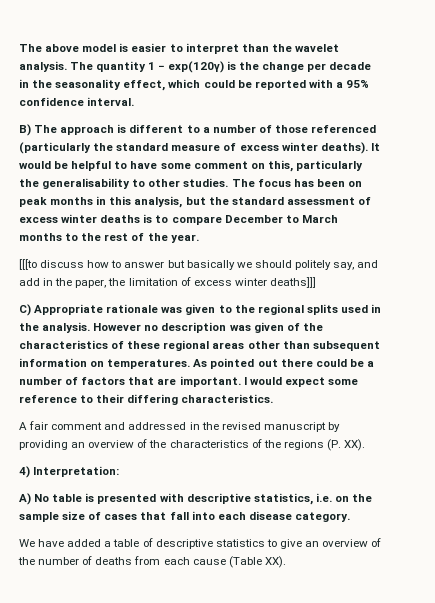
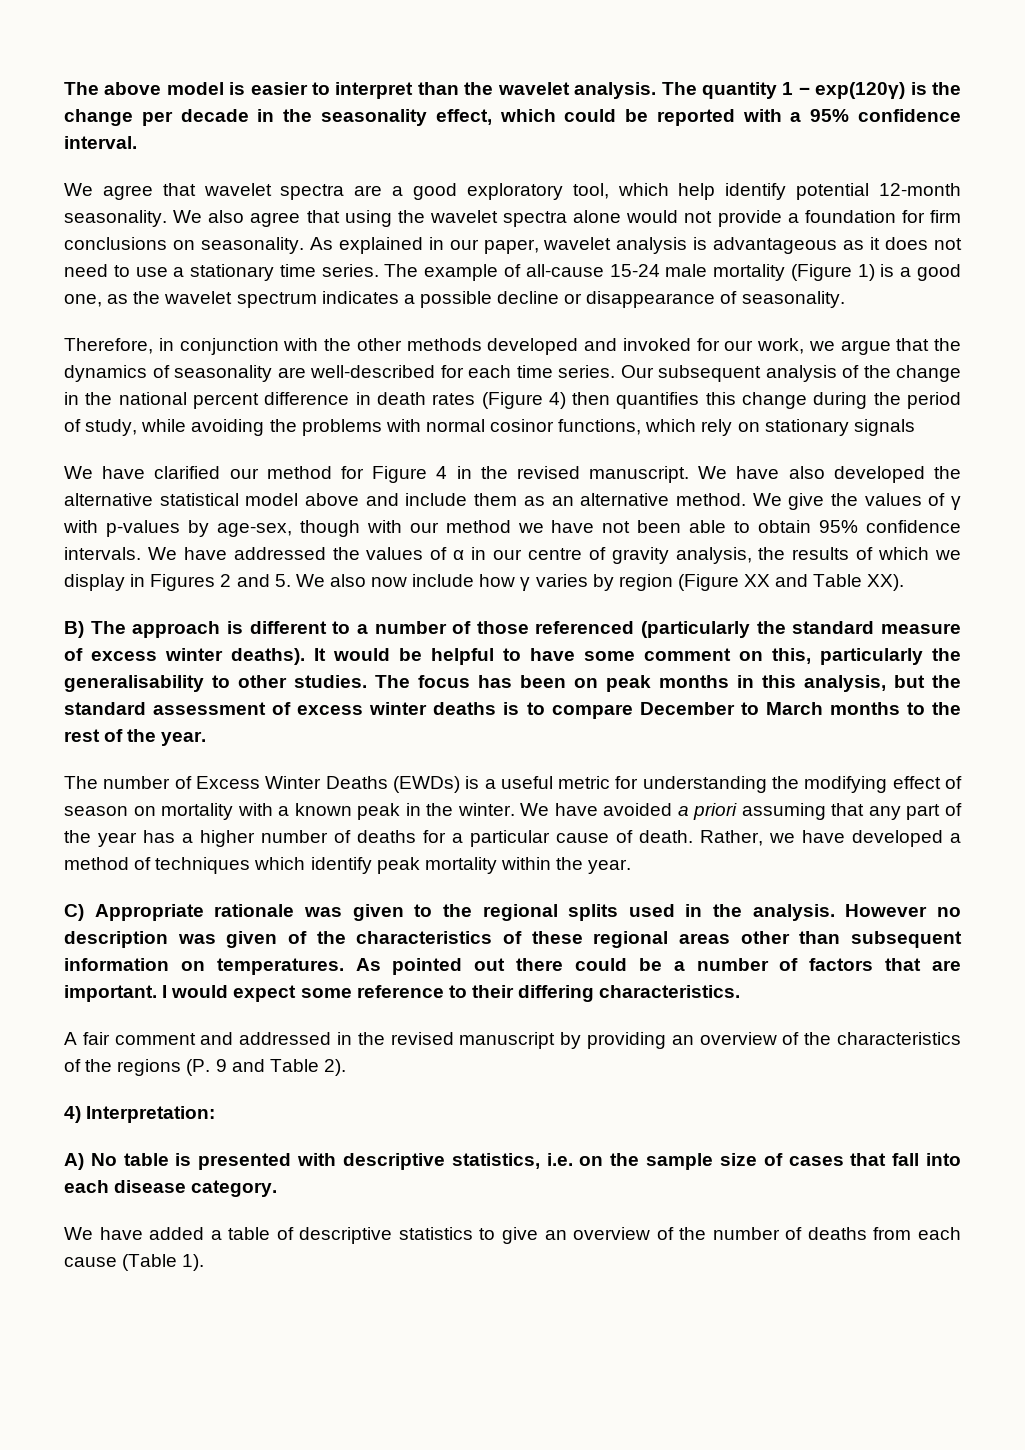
+ We agree that wavelet spectra are a good exploratory tool, which help identify potential 12-month seasonality. We also agree that using the wavelet spectra alone would not provide a foundation for firm conclusions on seasonality. As explained in our paper, wavelet analysis is advantageous as it does not need to use a stationary time series. The example of all-cause 15-24 male mortality (Figure 1) is a good one, as the wavelet spectrum indicates a possible decline or disappearance of seasonality.
+ Therefore, in conjunction with the other methods developed and invoked for our work, we argue that the dynamics of seasonality are well-described for each time series. Our subsequent analysis of the change in the national percent difference in death rates (Figure 4) then quantifies this change during the period of study, while avoiding the problems with normal cosinor functions, which rely on stationary signals
+ We have clarified our method for Figure 4 in the revised manuscript. We have also developed the alternative statistical model above and include them as an alternative method. We give the values of γ with p-values by age-sex, though with our method we have not been able to obtain 95% confidence intervals. We have addressed the values of α in our centre of gravity analysis, the results of which we display in Figures 2 and 5. We also now include how γ varies by region (Figure XX and Table XX).
- [[[to discuss how to answer but basically we should politely say, and add in the paper, the limitation of excess winter deaths]]]
+ The number of Excess Winter Deaths (EWDs) is a useful metric for understanding the modifying effect of season on mortality with a known peak in the winter. We have avoided a priori assuming that any part of the year has a higher number of deaths for a particular cause of death. Rather, we have developed a method of techniques which identify peak mortality within the year.
- A fair comment and addressed in the revised manuscript by providing an overview of the characteristics of the regions (P. XX).
+ A fair comment and addressed in the revised manuscript by providing an overview of the characteristics of the regions (P. 9 and Table 2).
- We have added a table of descriptive statistics to give an overview of the number of deaths from each cause (Table XX).
+ We have added a table of descriptive statistics to give an overview of the number of deaths from each cause (Table 1).

